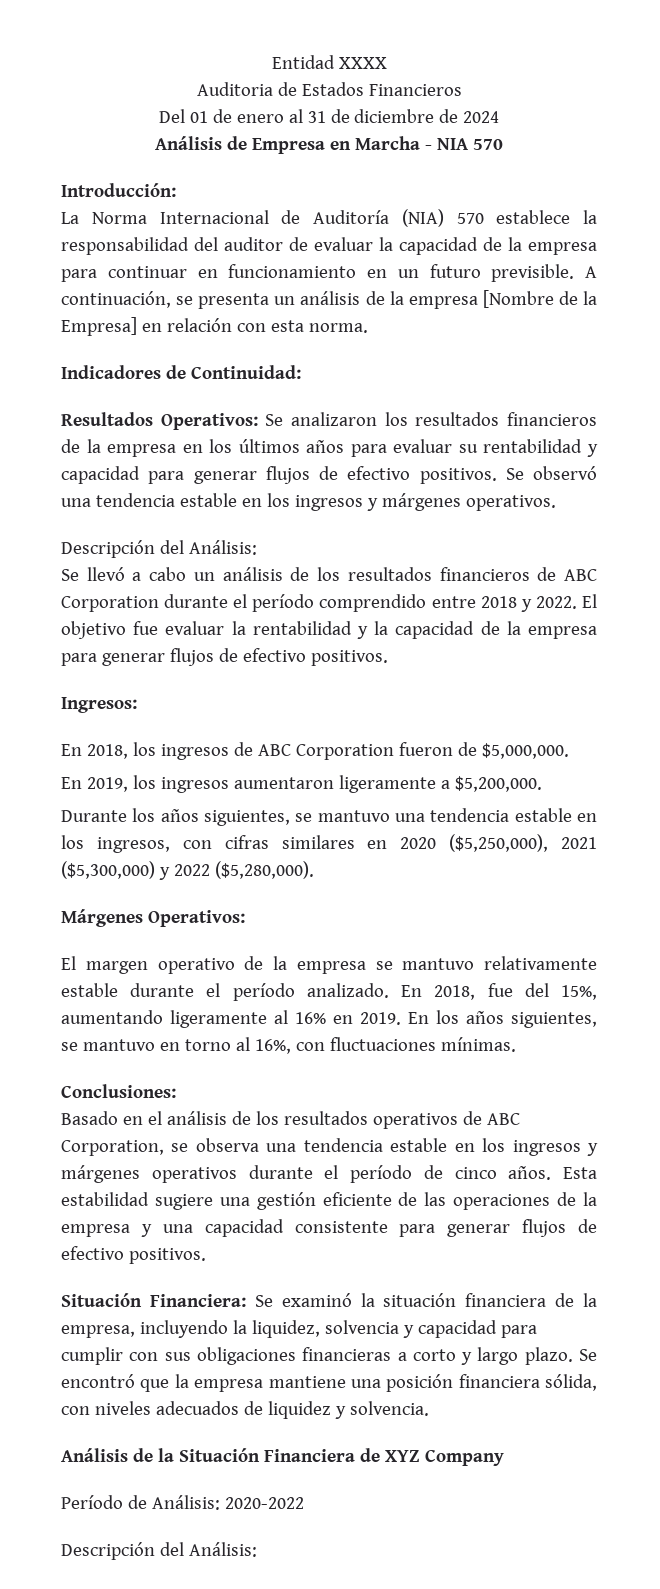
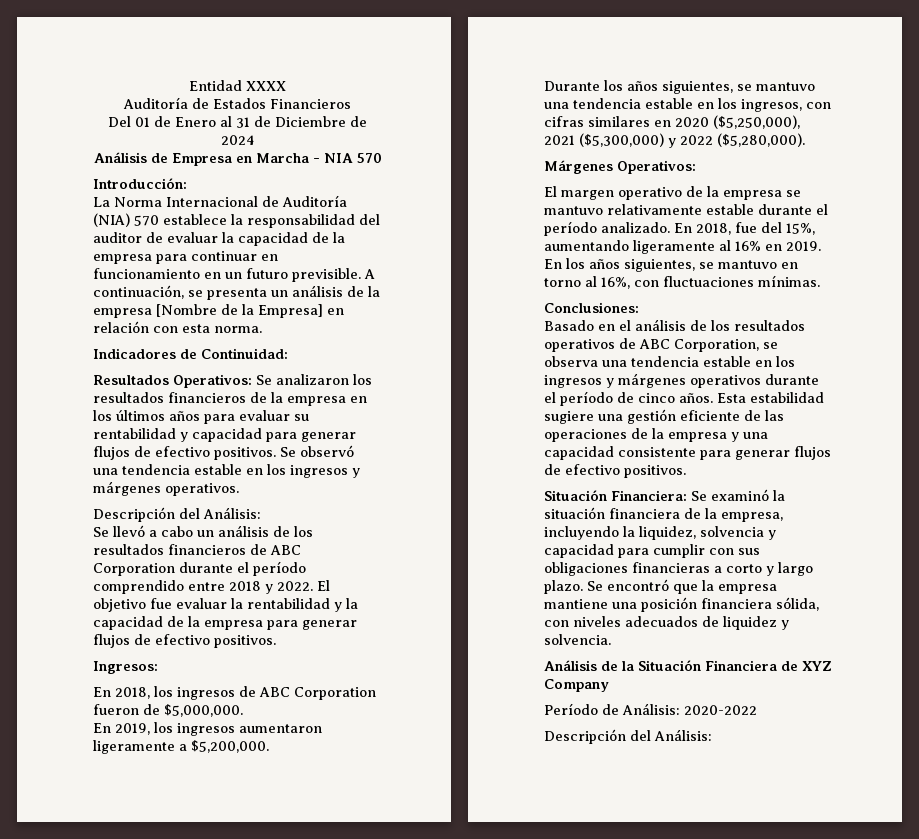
- Auditoria de Estados Financieros
+ Auditoría de Estados Financieros
- Del 01 de enero al 31 de diciembre de 2024
+ Del 01 de Enero al 31 de Diciembre de 2024

